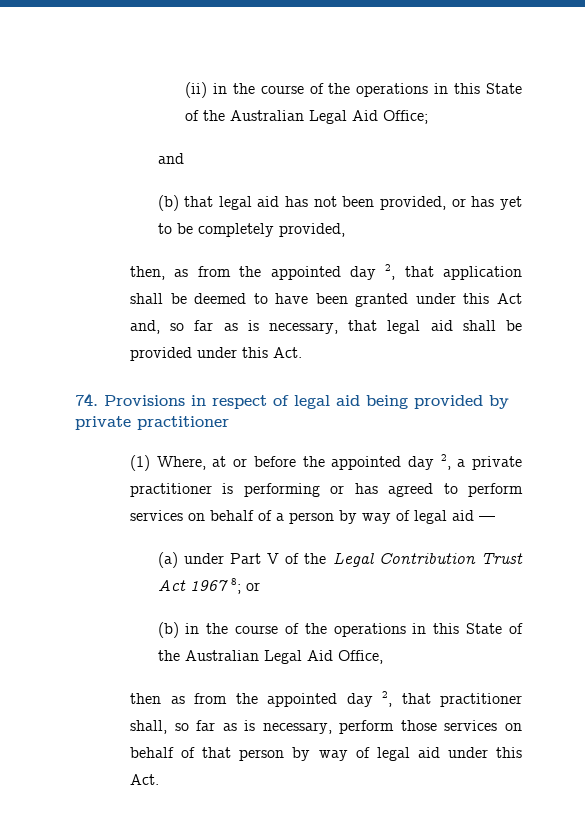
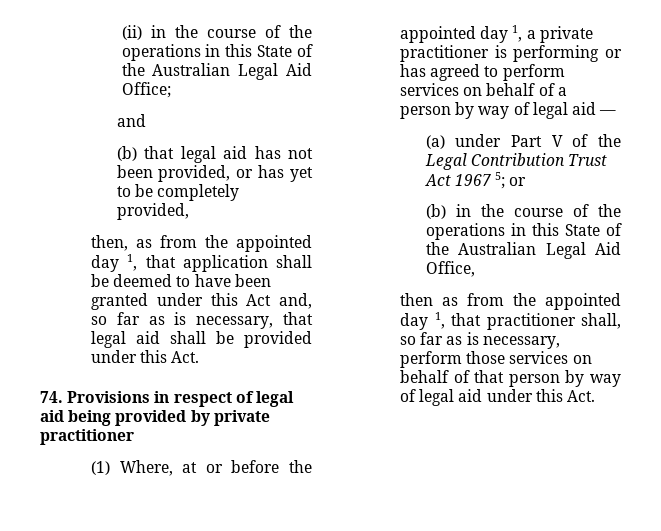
- then, as from the appointed day 2, that application shall be deemed to have been granted under this Act and, so far as is necessary, that legal aid shall be provided under this Act.
+ then, as from the appointed day 1, that application shall be deemed to have been granted under this Act and, so far as is necessary, that legal aid shall be provided under this Act.
- (1) Where, at or before the appointed day 2, a private practitioner is performing or has agreed to perform services on behalf of a person by way of legal aid —
+ (1) Where, at or before the appointed day 1, a private practitioner is performing or has agreed to perform services on behalf of a person by way of legal aid —
- (a) under Part V of the Legal Contribution Trust Act 1967 8; or
+ (a) under Part V of the Legal Contribution Trust Act 1967 5; or
- then as from the appointed day 2, that practitioner shall, so far as is necessary, perform those services on behalf of that person by way of legal aid under this Act.
+ then as from the appointed day 1, that practitioner shall, so far as is necessary, perform those services on behalf of that person by way of legal aid under this Act.

